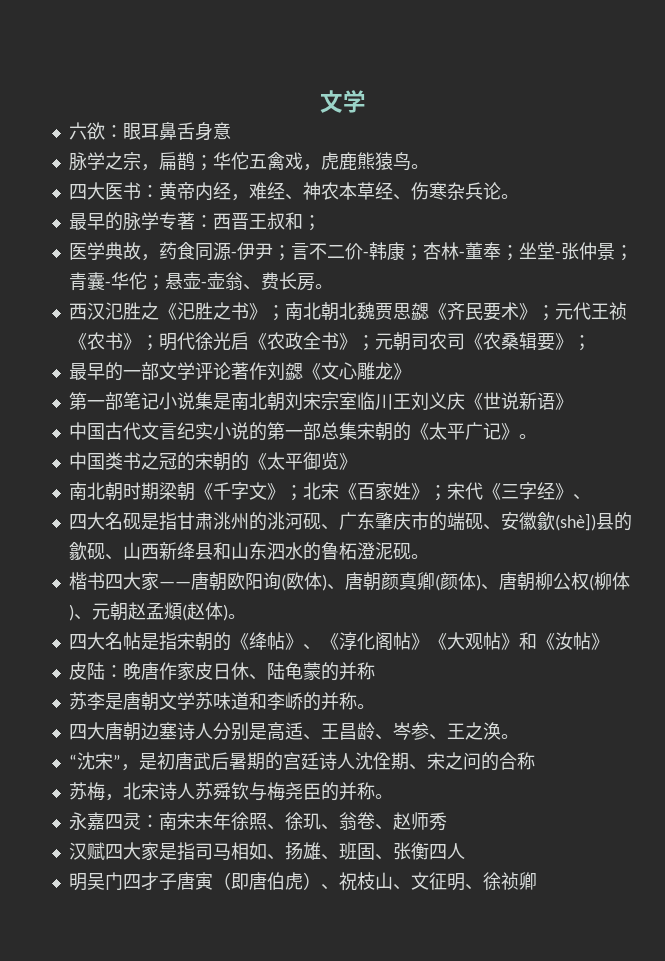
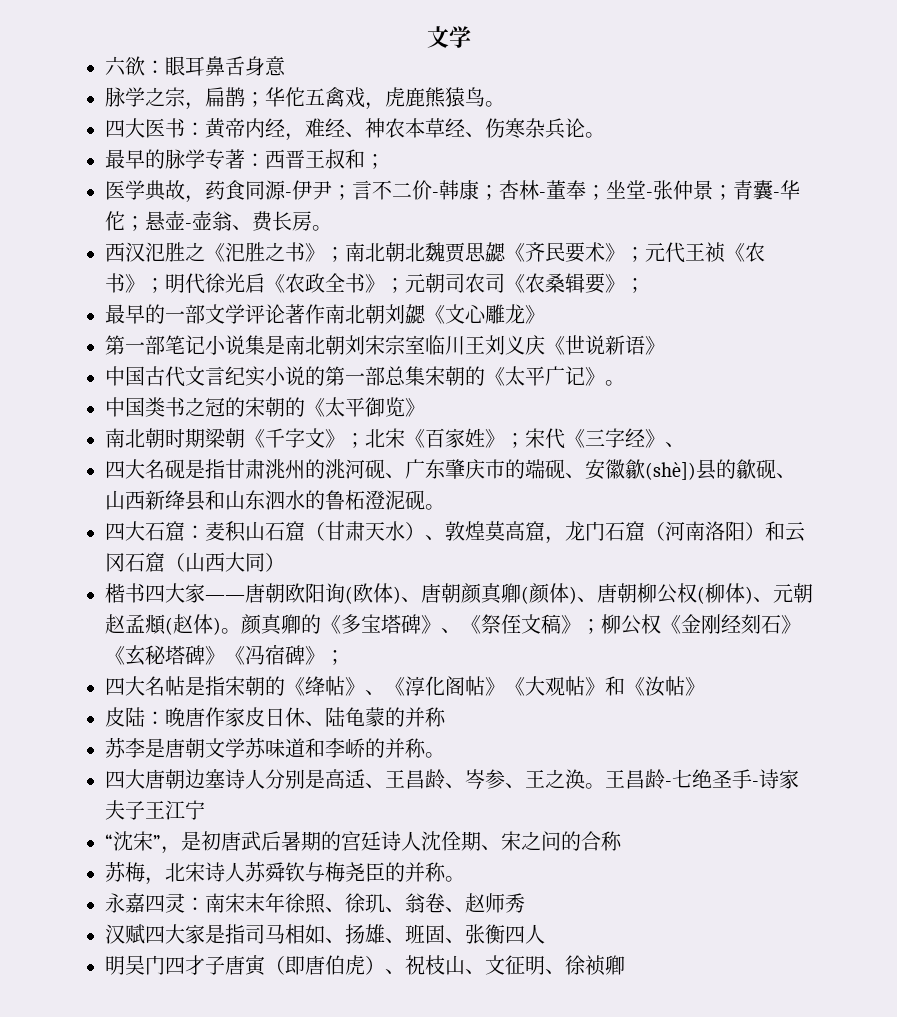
- 最早的一部文学评论著作刘勰《文心雕龙》
+ 最早的一部文学评论著作南北朝刘勰《文心雕龙》
+ 四大石窟：麦积山石窟（甘肃天水）、敦煌莫高窟，龙门石窟（河南洛阳）和云冈石窟（山西大同）
+ 颜真卿的《多宝塔碑》、《祭侄文稿》；柳公权《金刚经刻石》《玄秘塔碑》《冯宿碑》；
+ 王昌龄-七绝圣手-诗家夫子王江宁

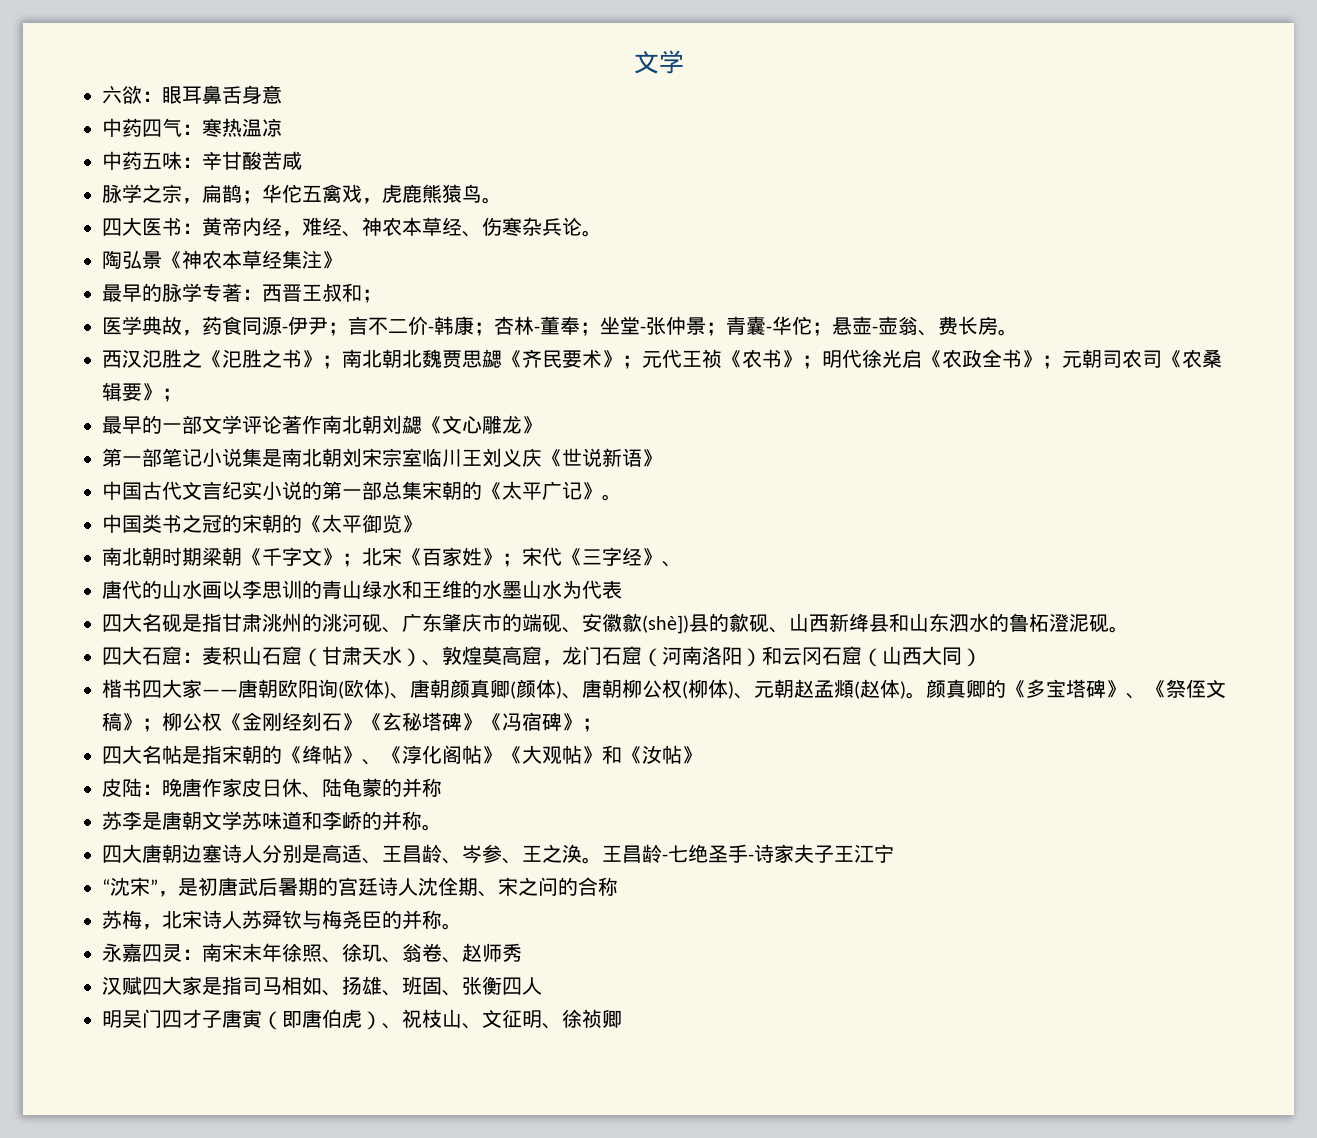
+ 中药四气：寒热温凉
+ 中药五味：辛甘酸苦咸
+ 陶弘景《神农本草经集注》
+ 唐代的山水画以李思训的青山绿水和王维的水墨山水为代表

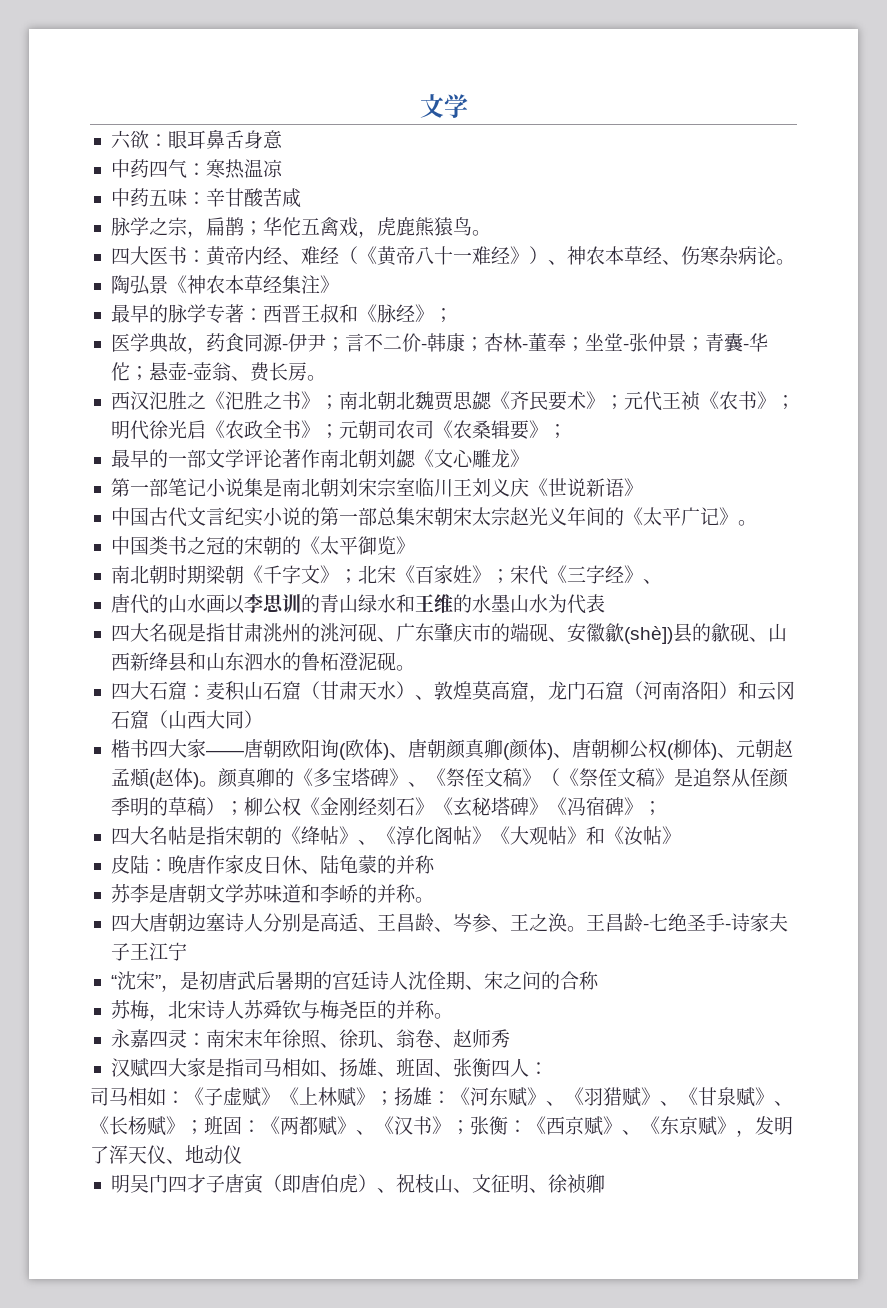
- 四大医书：黄帝内经，难经、神农本草经、伤寒杂兵论。
+ 四大医书：黄帝内经、难经（《黄帝八十一难经》）、神农本草经、伤寒杂病论。
- 最早的脉学专著：西晋王叔和；
+ 最早的脉学专著：西晋王叔和《脉经》；
- 中国古代文言纪实小说的第一部总集宋朝的《太平广记》。
+ 中国古代文言纪实小说的第一部总集宋朝宋太宗赵光义年间的《太平广记》。
- 颜真卿的《多宝塔碑》、《祭侄文稿》；柳公权《金刚经刻石》《玄秘塔碑》《冯宿碑》；
+ 颜真卿的《多宝塔碑》、《祭侄文稿》（《祭侄文稿》是追祭从侄颜季明的草稿）；柳公权《金刚经刻石》《玄秘塔碑》《冯宿碑》；
- 汉赋四大家是指司马相如、扬雄、班固、张衡四人
+ 汉赋四大家是指司马相如、扬雄、班固、张衡四人：
+ 司马相如：《子虚赋》《上林赋》；扬雄：《河东赋》、《羽猎赋》、《甘泉赋》、《长杨赋》；班固：《两都赋》、《汉书》；张衡：《西京赋》、《东京赋》，发明了浑天仪、地动仪

